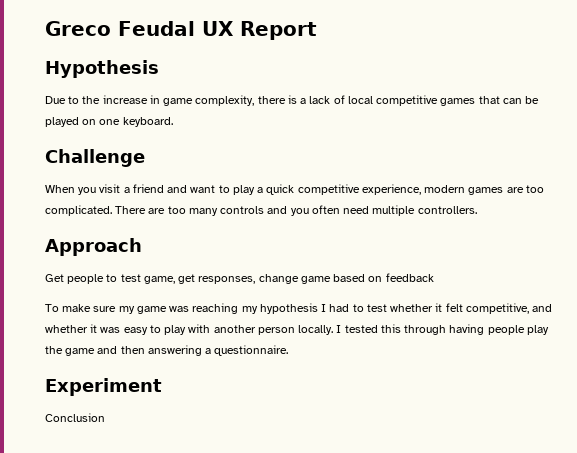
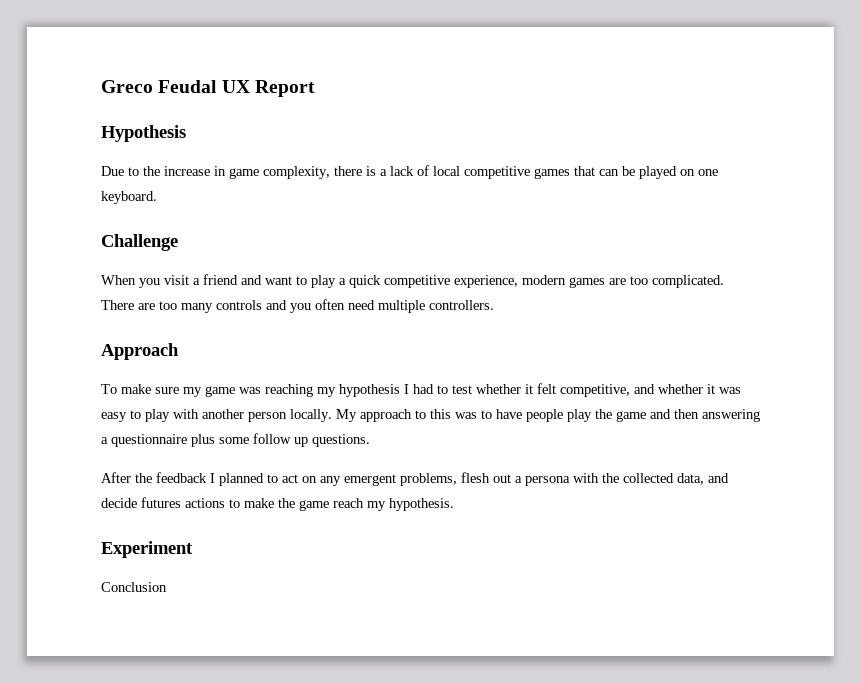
- Get people to test game, get responses, change game based on feedback
- I tested this through having people play the game and then answering a questionnaire.
+ My approach to this was to have people play the game and then answering a questionnaire plus some follow up questions.
+ After the feedback I planned to act on any emergent problems, flesh out a persona with the collected data, and decide futures actions to make the game reach my hypothesis.

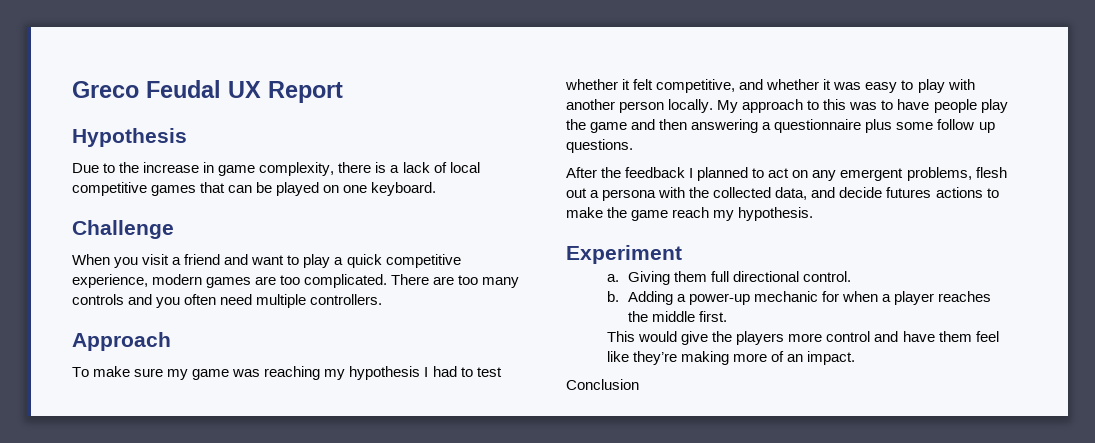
+ a. Giving them full directional control.
+ b. Adding a power-up mechanic for when a player reaches the middle first.
+ This would give the players more control and have them feel like they’re making more of an impact.

